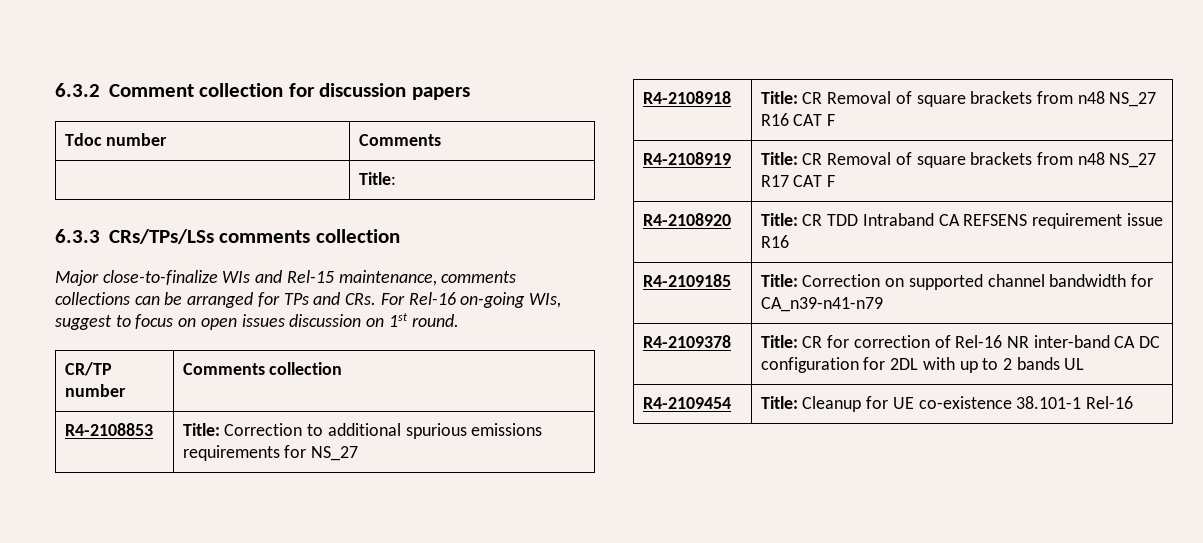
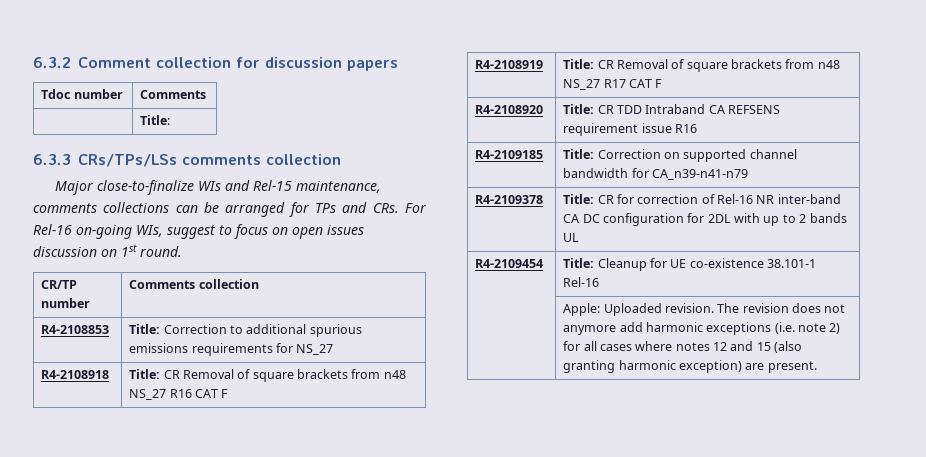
+ | Apple: Uploaded revision. The revision does not anymore add harmonic exceptions (i.e. note 2) for all cases where notes 12 and 15 (also granting harmonic exception) are present.

